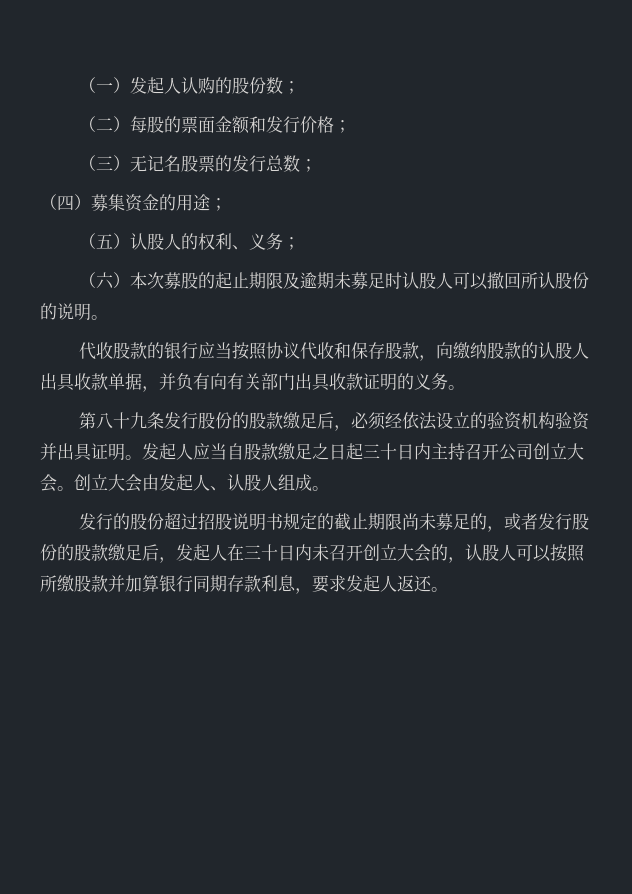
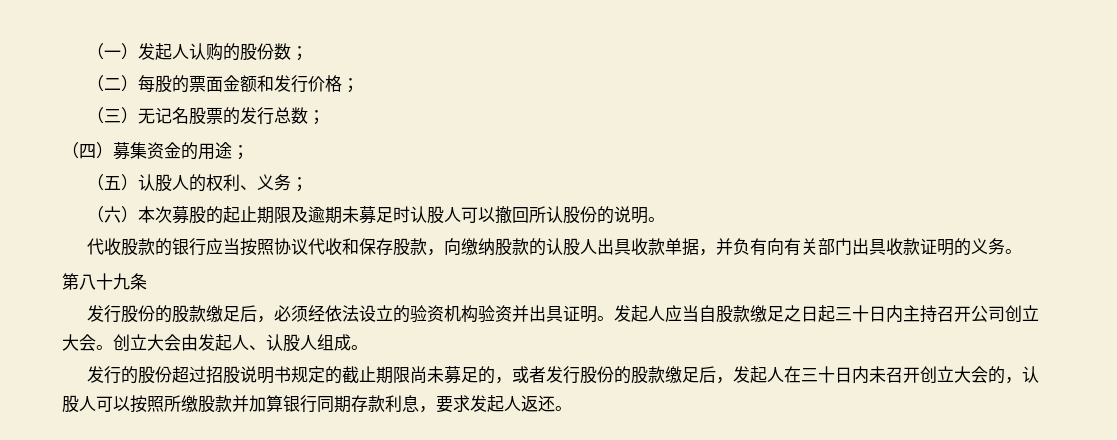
- 第八十九条发行股份的股款缴足后，必须经依法设立的验资机构验资并出具证明。
+ 第八十九条
+ 发行股份的股款缴足后，必须经依法设立的验资机构验资并出具证明。

